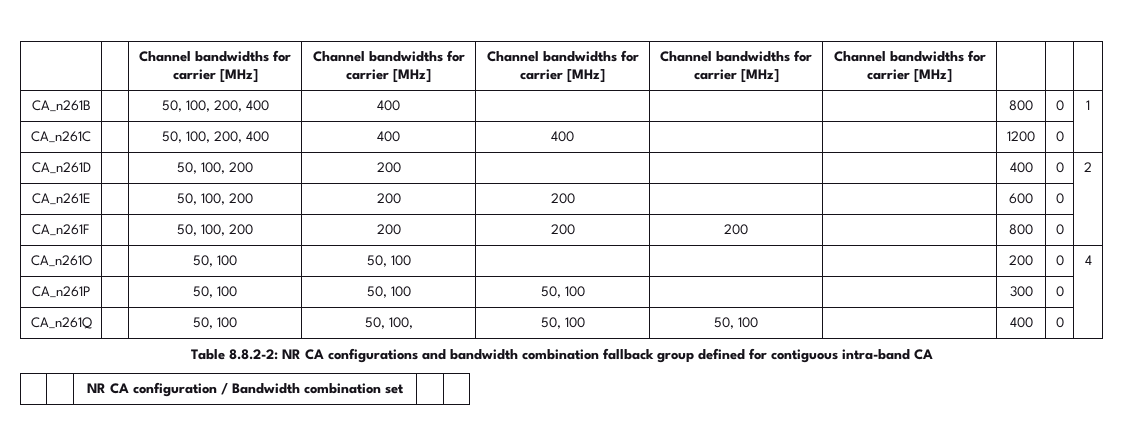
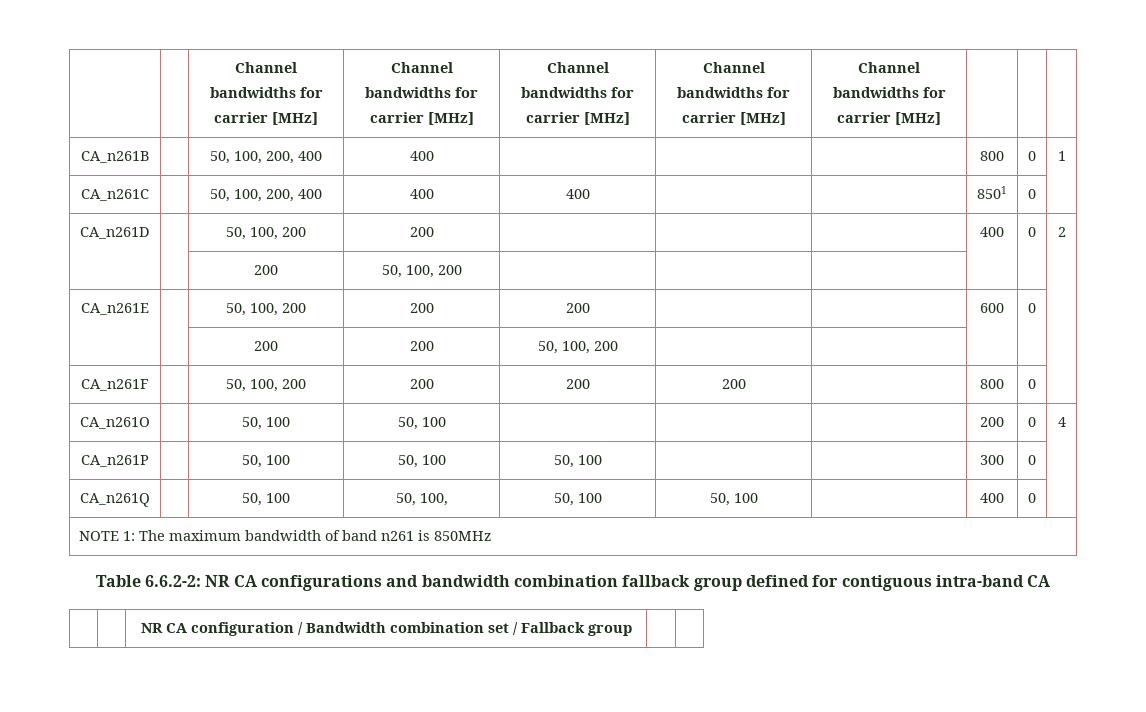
- CA_n261C | | 50, 100, 200, 400 | 400 | 400 | | | 1200 | 0 |
+ CA_n261C | | 50, 100, 200, 400 | 400 | 400 | | | 8501 | 0 |
+ | | 200 | 50, 100, 200 | | | | | |
+ | | 200 | 200 | 50, 100, 200 | | | | |
+ NOTE 1: The maximum bandwidth of band n261 is 850MHz
- Table 8.8.2-2: NR CA configurations and bandwidth combination fallback group defined for contiguous intra-band CA
+ Table 6.6.2-2: NR CA configurations and bandwidth combination fallback group defined for contiguous intra-band CA
- | | NR CA configuration / Bandwidth combination set | |
+ | | NR CA configuration / Bandwidth combination set / Fallback group | |

